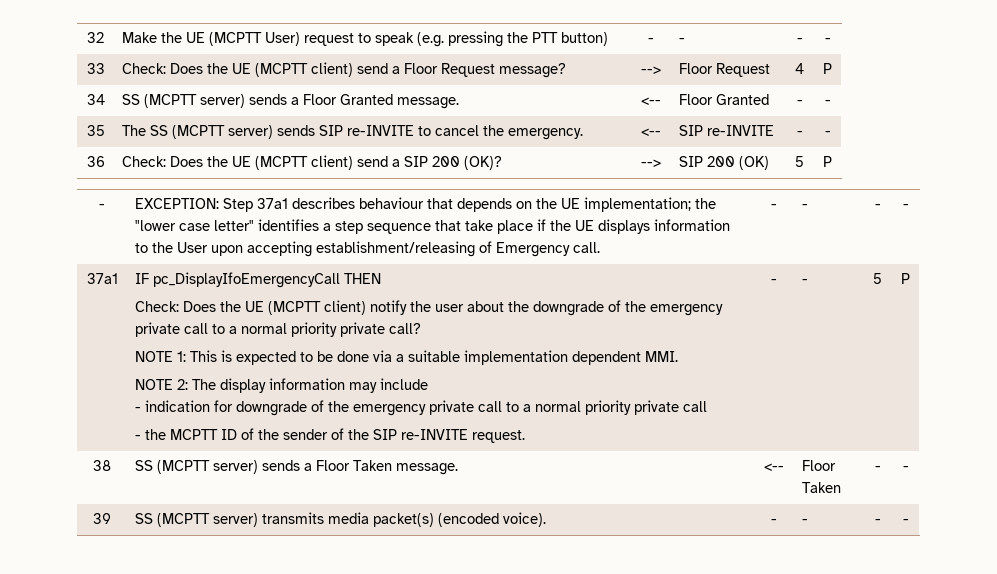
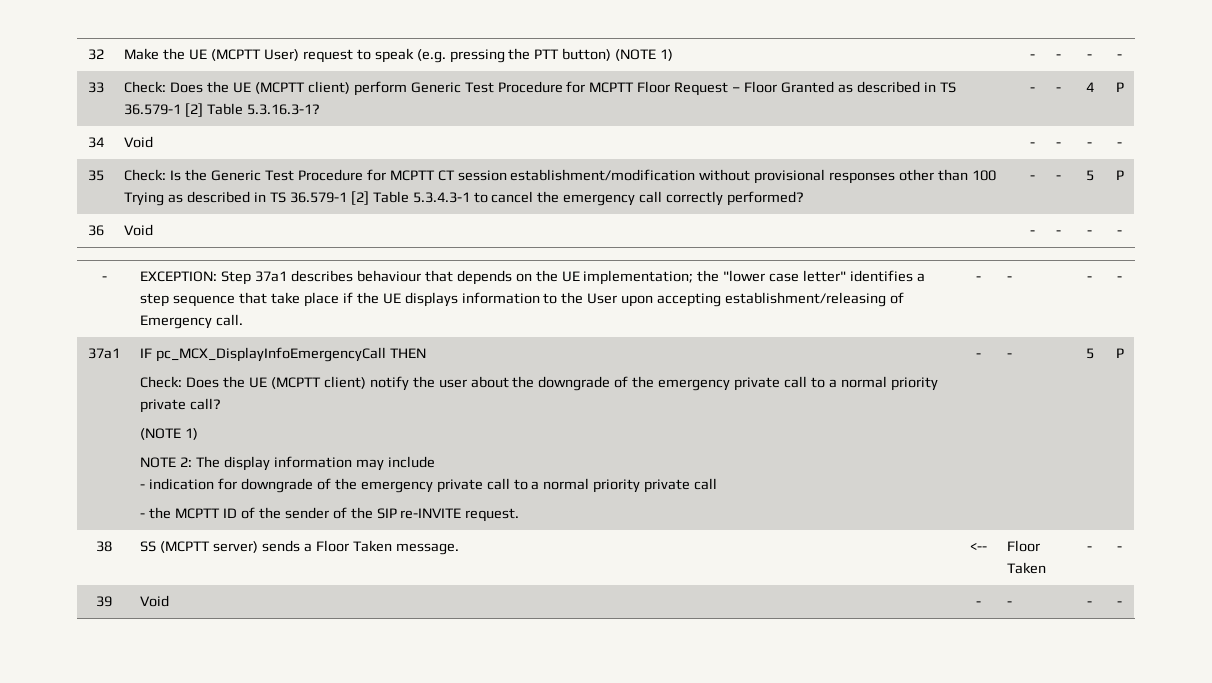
- 32 | Make the UE (MCPTT User) request to speak (e.g. pressing the PTT button) | - | - | - | -
+ 32 | Make the UE (MCPTT User) request to speak (e.g. pressing the PTT button) (NOTE 1) | - | - | - | -
- 33 | Check: Does the UE (MCPTT client) send a Floor Request message? | --> | Floor Request | 4 | P
- 34 | SS (MCPTT server) sends a Floor Granted message. | <-- | Floor Granted | - | -
- 35 | The SS (MCPTT server) sends SIP re-INVITE to cancel the emergency. | <-- | SIP re-INVITE | - | -
- 36 | Check: Does the UE (MCPTT client) send a SIP 200 (OK)? | --> | SIP 200 (OK) | 5 | P
+ 33 | Check: Does the UE (MCPTT client) perform Generic Test Procedure for MCPTT Floor Request – Floor Granted as described in TS 36.579-1 [2] Table 5.3.16.3-1? | - | - | 4 | P
+ 34 | Void | - | - | - | -
+ 35 | Check: Is the Generic Test Procedure for MCPTT CT session establishment/modification without provisional responses other than 100 Trying as described in TS 36.579-1 [2] Table 5.3.4.3-1 to cancel the emergency call correctly performed? | - | - | 5 | P
+ 36 | Void | - | - | - | -
- IF pc_DisplayIfoEmergencyCall THEN
+ IF pc_MCX_DisplayInfoEmergencyCall THEN
  Check: Does the UE (MCPTT client) notify the user about the downgrade of the emergency private call to a normal priority private call?
- NOTE 1: This is expected to be done via a suitable implementation dependent MMI.
+ (NOTE 1)
- 39 | SS (MCPTT server) transmits media packet(s) (encoded voice). | - | - | - | -
+ 39 | Void | - | - | - | -

